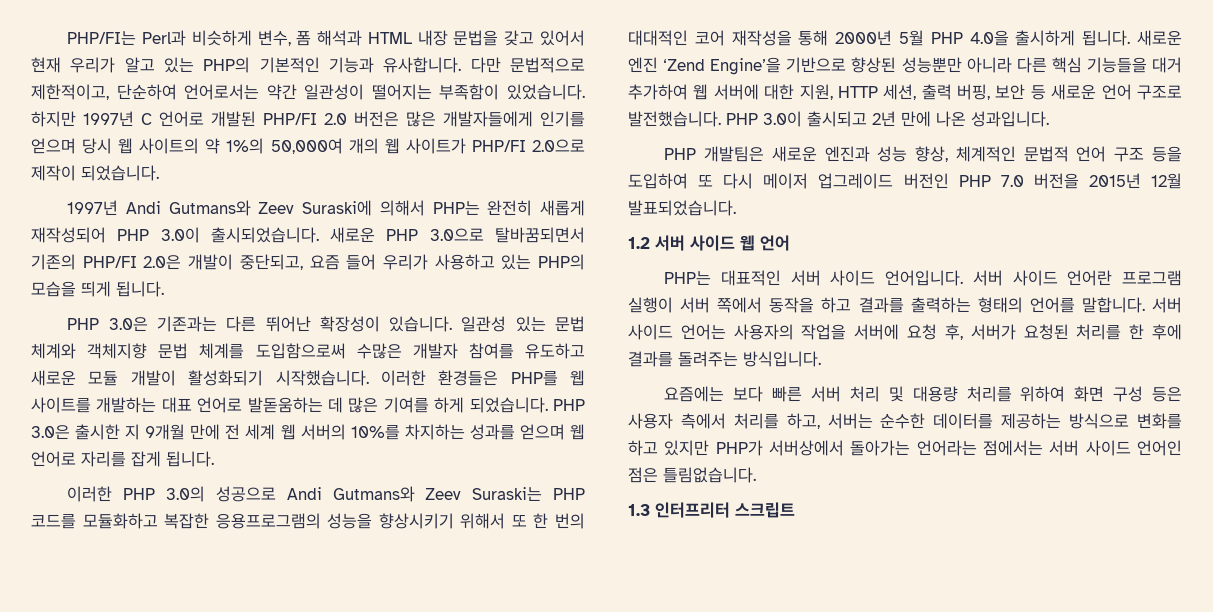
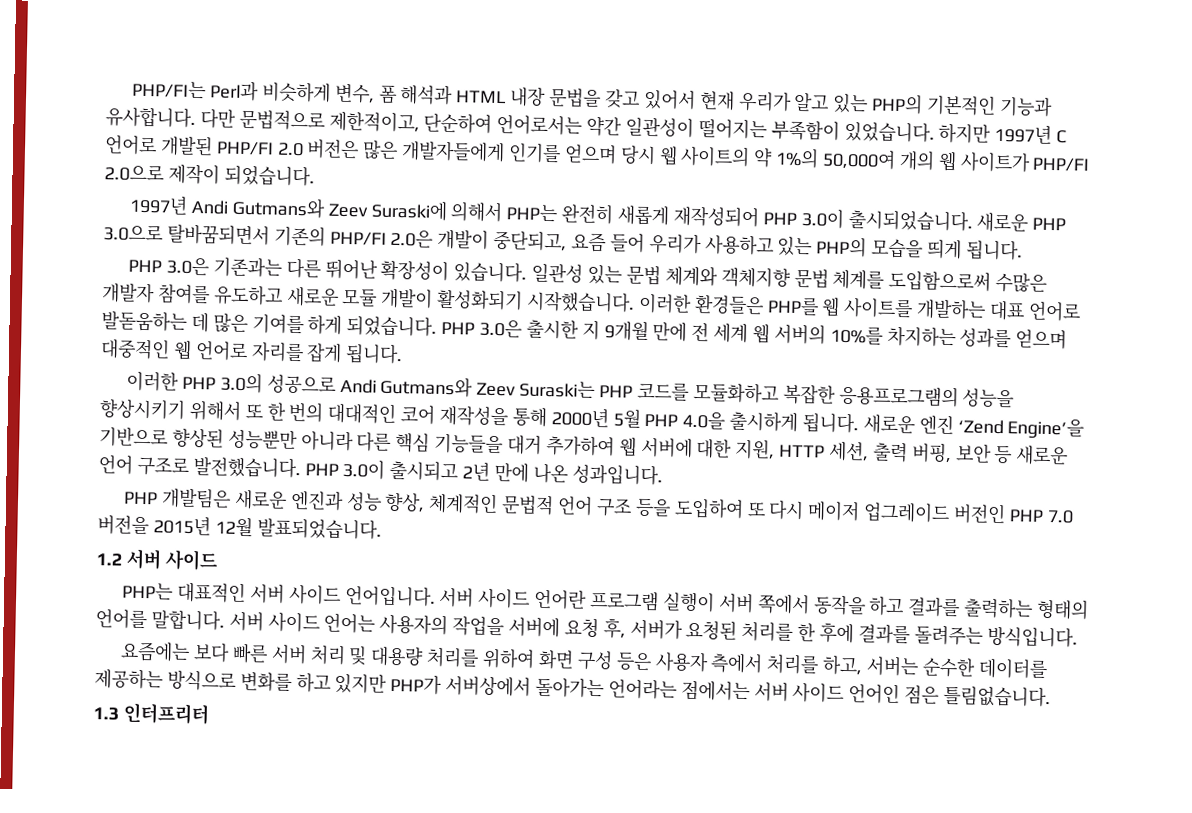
- PHP 3.0은 출시한 지 9개월 만에 전 세계 웹 서버의 10%를 차지하는 성과를 얻으며 웹 언어로 자리를 잡게 됩니다.
+ PHP 3.0은 출시한 지 9개월 만에 전 세계 웹 서버의 10%를 차지하는 성과를 얻으며 대중적인 웹 언어로 자리를 잡게 됩니다.
- 1.2 서버 사이드 웹 언어
+ 1.2 서버 사이드
- 1.3 인터프리터 스크립트
+ 1.3 인터프리터

